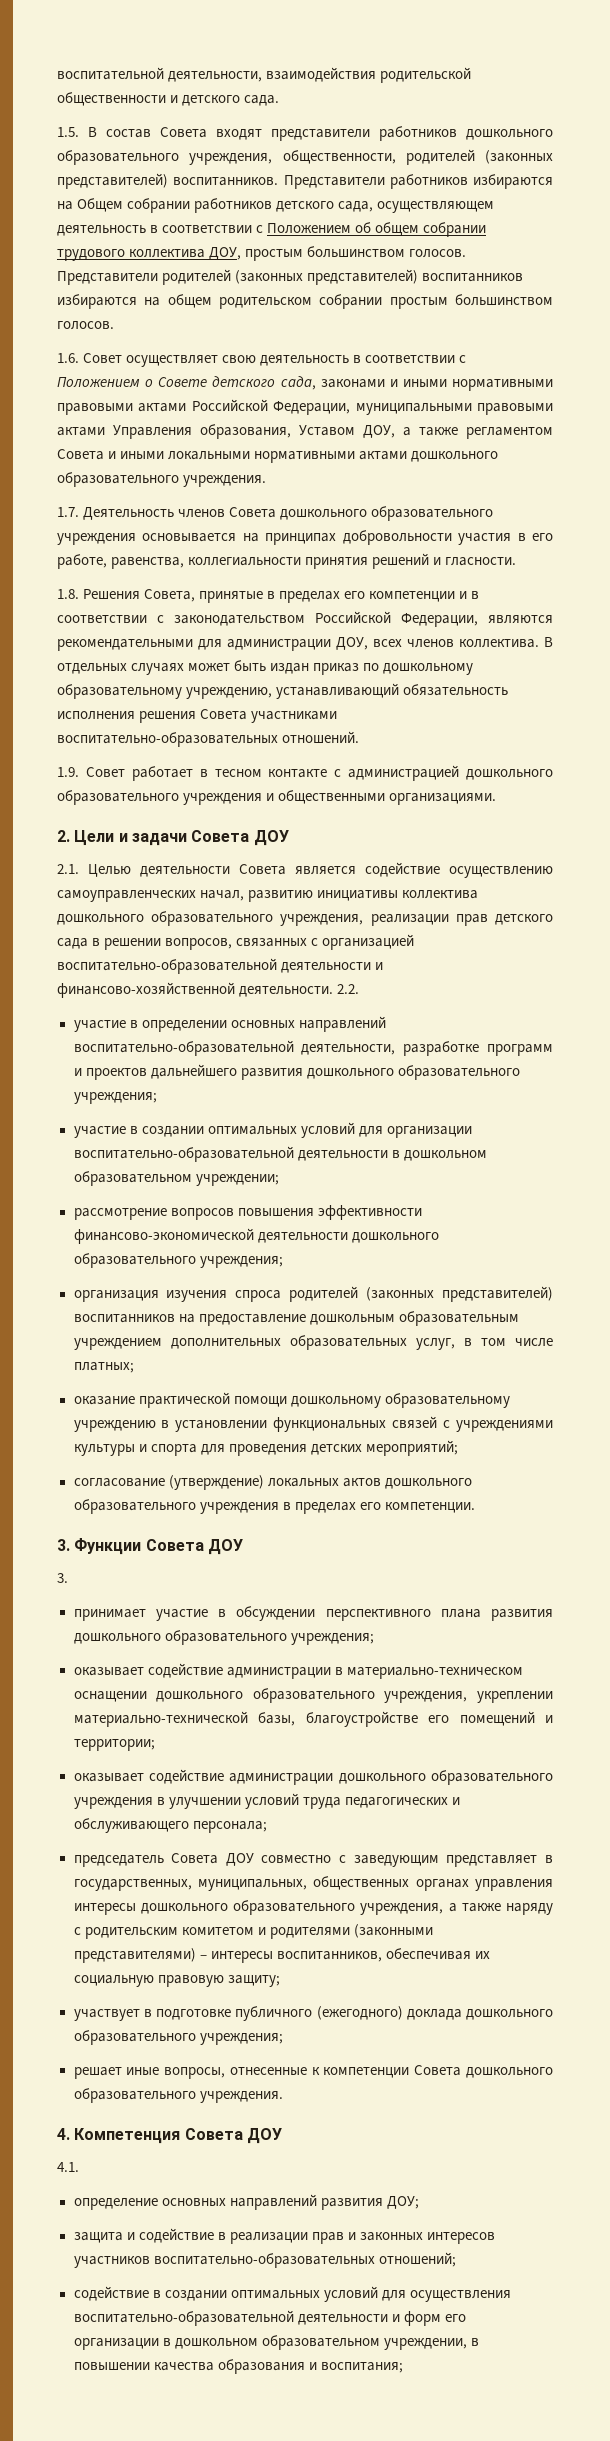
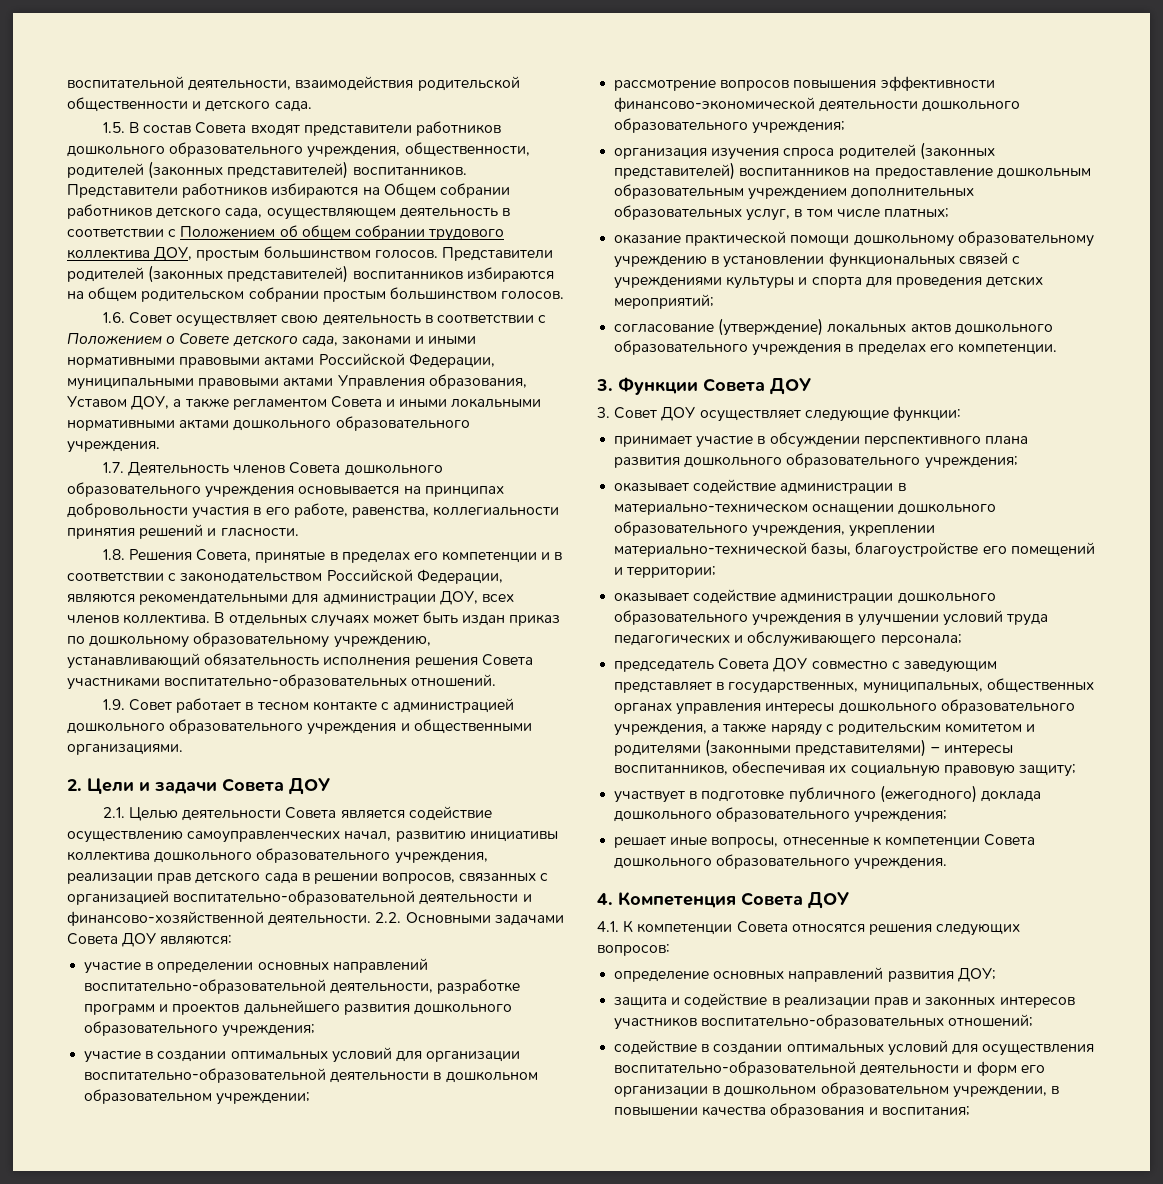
- 2.2.
+ 2.2. Основными задачами Совета ДОУ являются:
  3. Функции Совета ДОУ
- 3.
+ 3. Совет ДОУ осуществляет следующие функции:
- 4.1.
+ 4.1. К компетенции Совета относятся решения следующих вопросов:

